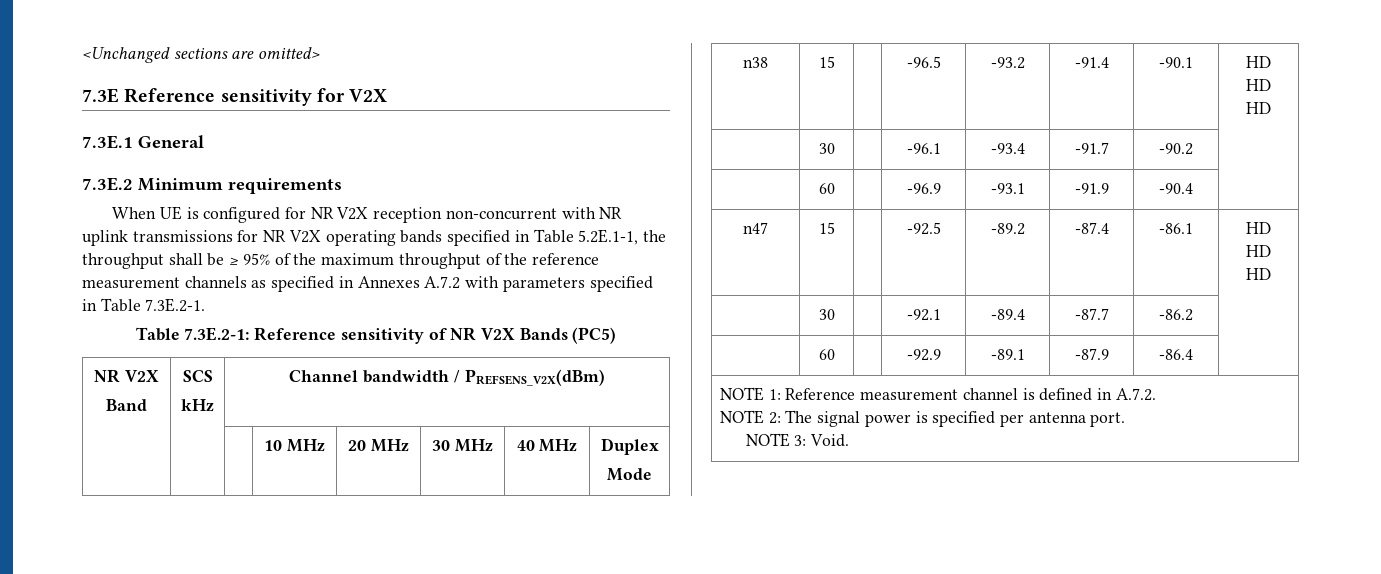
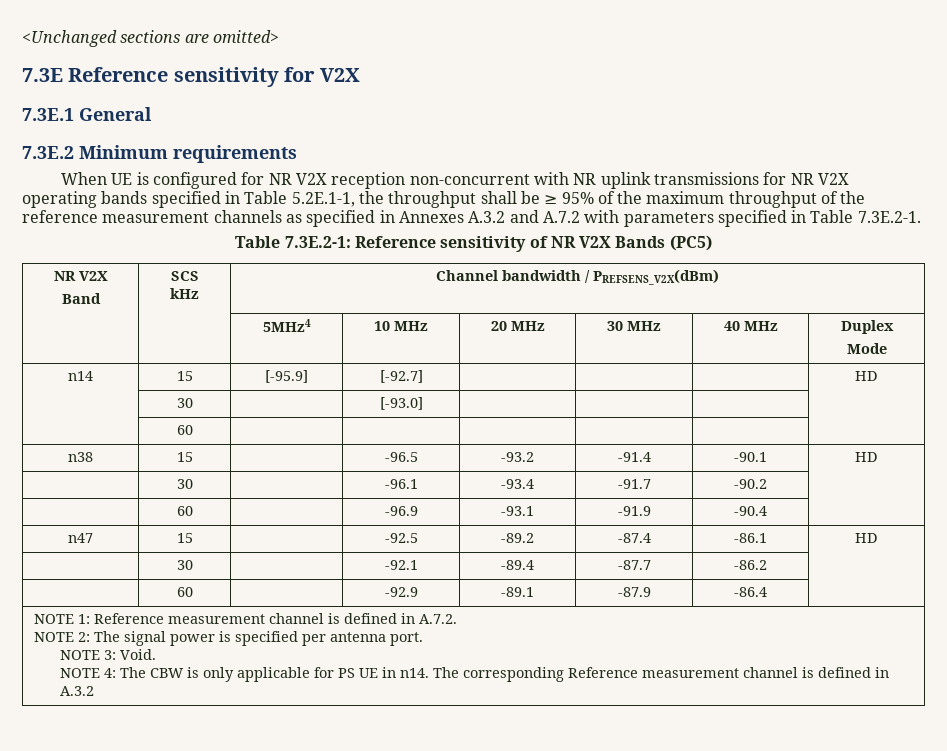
- When UE is configured for NR V2X reception non-concurrent with NR uplink transmissions for NR V2X operating bands specified in Table 5.2E.1-1, the throughput shall be ≥ 95% of the maximum throughput of the reference measurement channels as specified in Annexes A.7.2 with parameters specified in Table 7.3E.2-1.
+ When UE is configured for NR V2X reception non-concurrent with NR uplink transmissions for NR V2X operating bands specified in Table 5.2E.1-1, the throughput shall be ≥ 95% of the maximum throughput of the reference measurement channels as specified in Annexes A.3.2 and A.7.2 with parameters specified in Table 7.3E.2-1.
- | | | 10 MHz | 20 MHz | 30 MHz | 40 MHz | Duplex
+ | | 5MHz4 | 10 MHz | 20 MHz | 30 MHz | 40 MHz | Duplex
+ n14 | 15 | [-95.9] | [-92.7] | | | | HD
+ | 30 | | [-93.0] | | | |
+ | 60 | | | | | |
  n38 | 15 | | -96.5 | -93.2 | -91.4 | -90.1 | HD
- HD
- HD
  n47 | 15 | | -92.5 | -89.2 | -87.4 | -86.1 | HD
- HD
- HD
+ NOTE 4: The CBW is only applicable for PS UE in n14. The corresponding Reference measurement channel is defined in A.3.2

